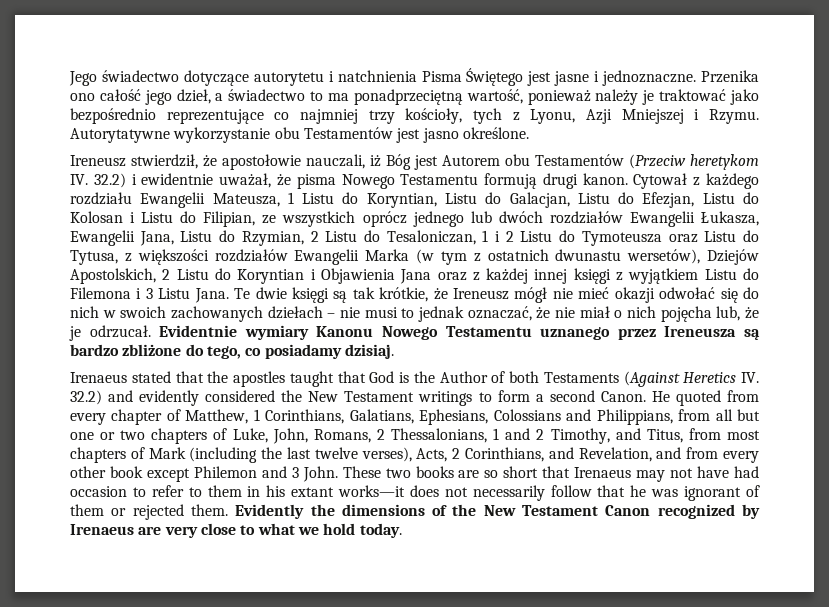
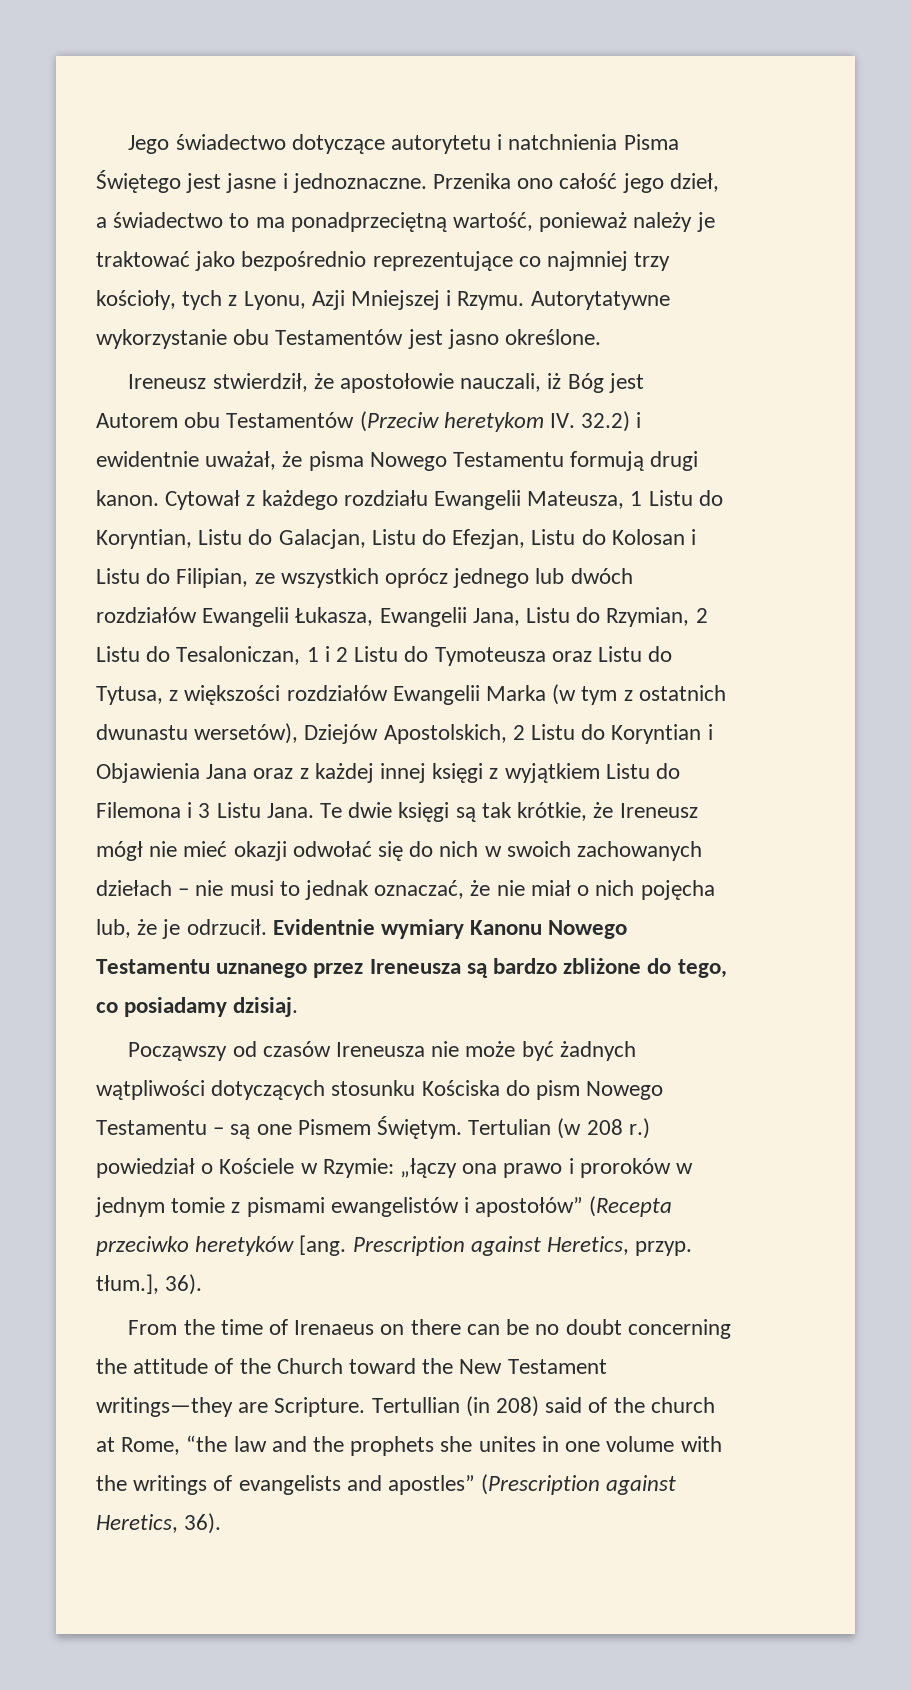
- Te dwie księgi są tak krótkie, że Ireneusz mógł nie mieć okazji odwołać się do nich w swoich zachowanych dziełach – nie musi to jednak oznaczać, że nie miał o nich pojęcha lub, że je odrzucał.
+ Te dwie księgi są tak krótkie, że Ireneusz mógł nie mieć okazji odwołać się do nich w swoich zachowanych dziełach – nie musi to jednak oznaczać, że nie miał o nich pojęcha lub, że je odrzucił.
- Irenaeus stated that the apostles taught that God is the Author of both Testaments (Against Heretics IV. 32.2) and evidently considered the New Testament writings to form a second Canon. He quoted from every chapter of Matthew, 1 Corinthians, Galatians, Ephesians, Colossians and Philippians, from all but one or two chapters of Luke, John, Romans, 2 Thessalonians, 1 and 2 Timothy, and Titus, from most chapters of Mark (including the last twelve verses), Acts, 2 Corinthians, and Revelation, and from every other book except Philemon and 3 John. These two books are so short that Irenaeus may not have had occasion to refer to them in his extant works—it does not necessarily follow that he was ignorant of them or rejected them. Evidently the dimensions of the New Testament Canon recognized by Irenaeus are very close to what we hold today.
+ Począwszy od czasów Ireneusza nie może być żadnych wątpliwości dotyczących stosunku Kościska do pism Nowego Testamentu – są one Pismem Świętym. Tertulian (w 208 r.) powiedział o Kościele w Rzymie: „łączy ona prawo i proroków w jednym tomie z pismami ewangelistów i apostołów” (Recepta przeciwko heretyków [ang. Prescription against Heretics, przyp. tłum.], 36).
+ From the time of Irenaeus on there can be no doubt concerning the attitude of the Church toward the New Testament writings—they are Scripture. Tertullian (in 208) said of the church at Rome, “the law and the prophets she unites in one volume with the writings of evangelists and apostles” (Prescription against Heretics, 36).

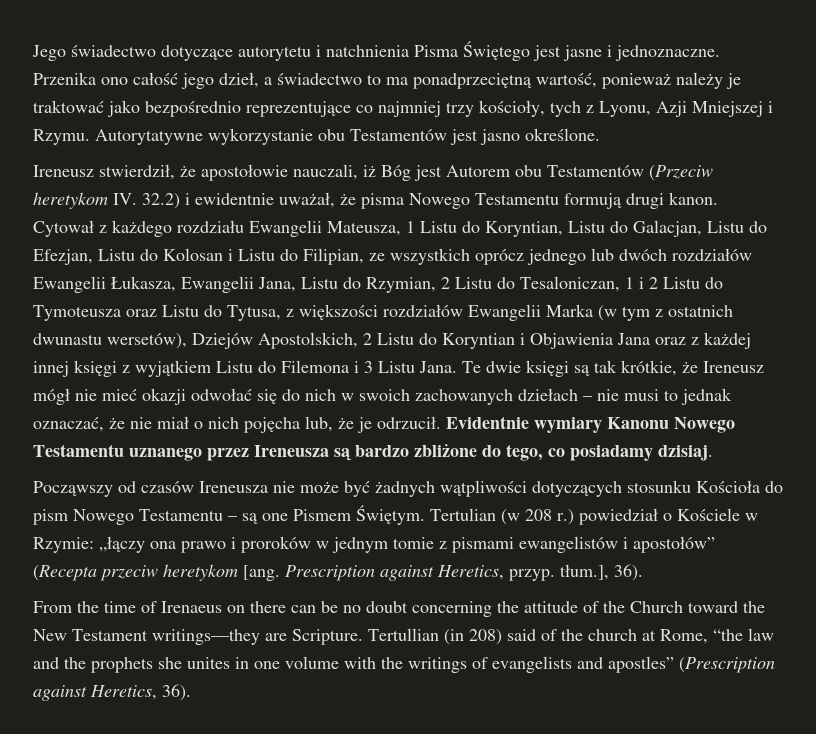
- Począwszy od czasów Ireneusza nie może być żadnych wątpliwości dotyczących stosunku Kościska do pism Nowego Testamentu – są one Pismem Świętym.
+ Począwszy od czasów Ireneusza nie może być żadnych wątpliwości dotyczących stosunku Kościoła do pism Nowego Testamentu – są one Pismem Świętym.
- Tertulian (w 208 r.) powiedział o Kościele w Rzymie: „łączy ona prawo i proroków w jednym tomie z pismami ewangelistów i apostołów” (Recepta przeciwko heretyków [ang.
+ Tertulian (w 208 r.) powiedział o Kościele w Rzymie: „łączy ona prawo i proroków w jednym tomie z pismami ewangelistów i apostołów” (Recepta przeciw heretykom [ang.

